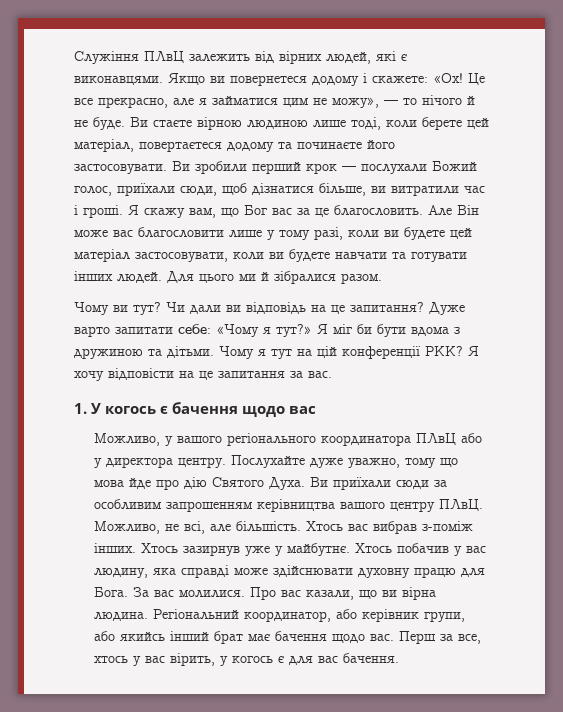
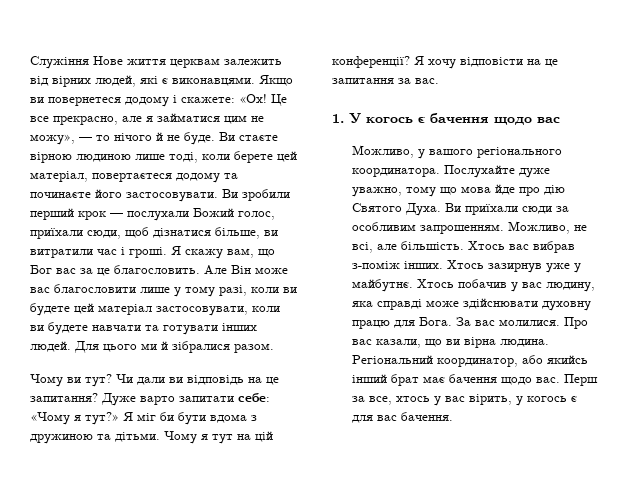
- Служіння ПЛвЦ залежить від вірних людей, які є виконавцями.
+ Служіння Нове життя церквам залежить від вірних людей, які є виконавцями.
- Чому я тут на цій конференції РКК?
+ Чому я тут на цій конференції?
- Можливо, у вашого регіонального координатора ПЛвЦ або у директора центру.
+ Можливо, у вашого регіонального координатора.
- Ви приїхали сюди за особливим запрошенням керівництва вашого центру ПЛвЦ.
+ Ви приїхали сюди за особливим запрошенням.
- Регіональний координатор, або керівник групи, або якийсь інший брат має бачення щодо вас.
+ Регіональний координатор, або якийсь інший брат має бачення щодо вас.

